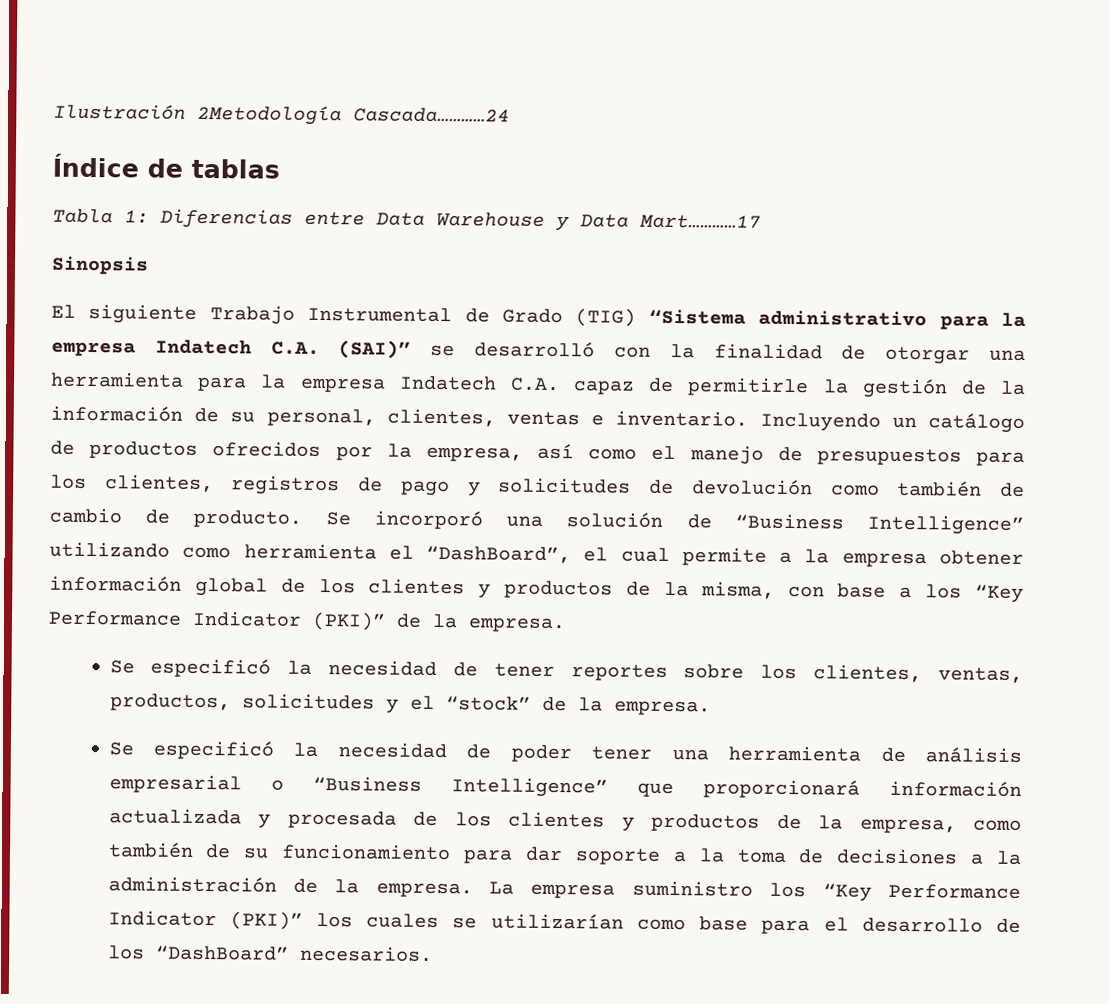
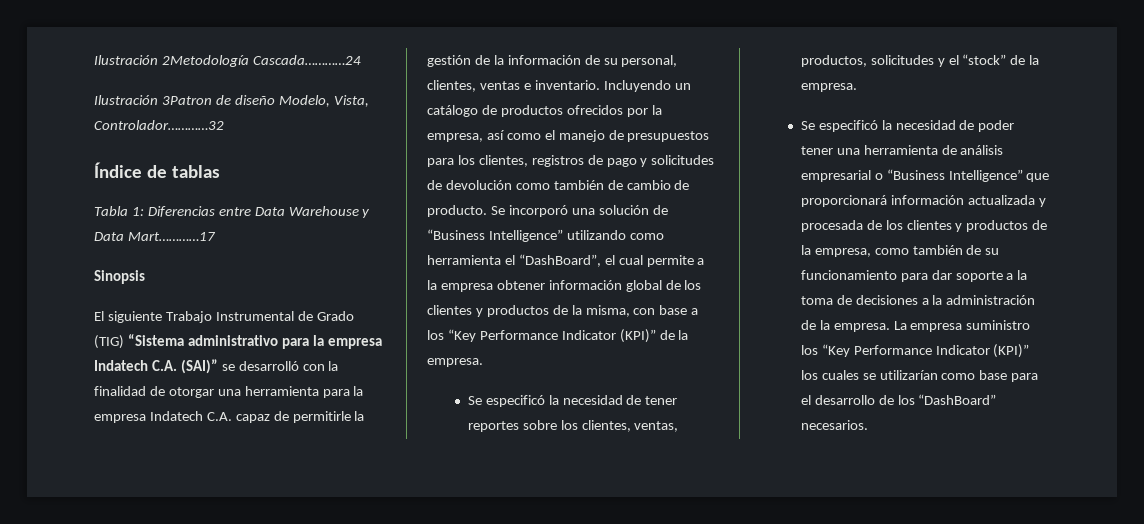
+ Ilustración 3Patron de diseño Modelo, Vista, Controlador…………32
- Se incorporó una solución de “Business Intelligence” utilizando como herramienta el “DashBoard”, el cual permite a la empresa obtener información global de los clientes y productos de la misma, con base a los “Key Performance Indicator (PKI)” de la empresa.
+ Se incorporó una solución de “Business Intelligence” utilizando como herramienta el “DashBoard”, el cual permite a la empresa obtener información global de los clientes y productos de la misma, con base a los “Key Performance Indicator (KPI)” de la empresa.
- La empresa suministro los “Key Performance Indicator (PKI)” los cuales se utilizarían como base para el desarrollo de los “DashBoard” necesarios.
+ La empresa suministro los “Key Performance Indicator (KPI)” los cuales se utilizarían como base para el desarrollo de los “DashBoard” necesarios.

